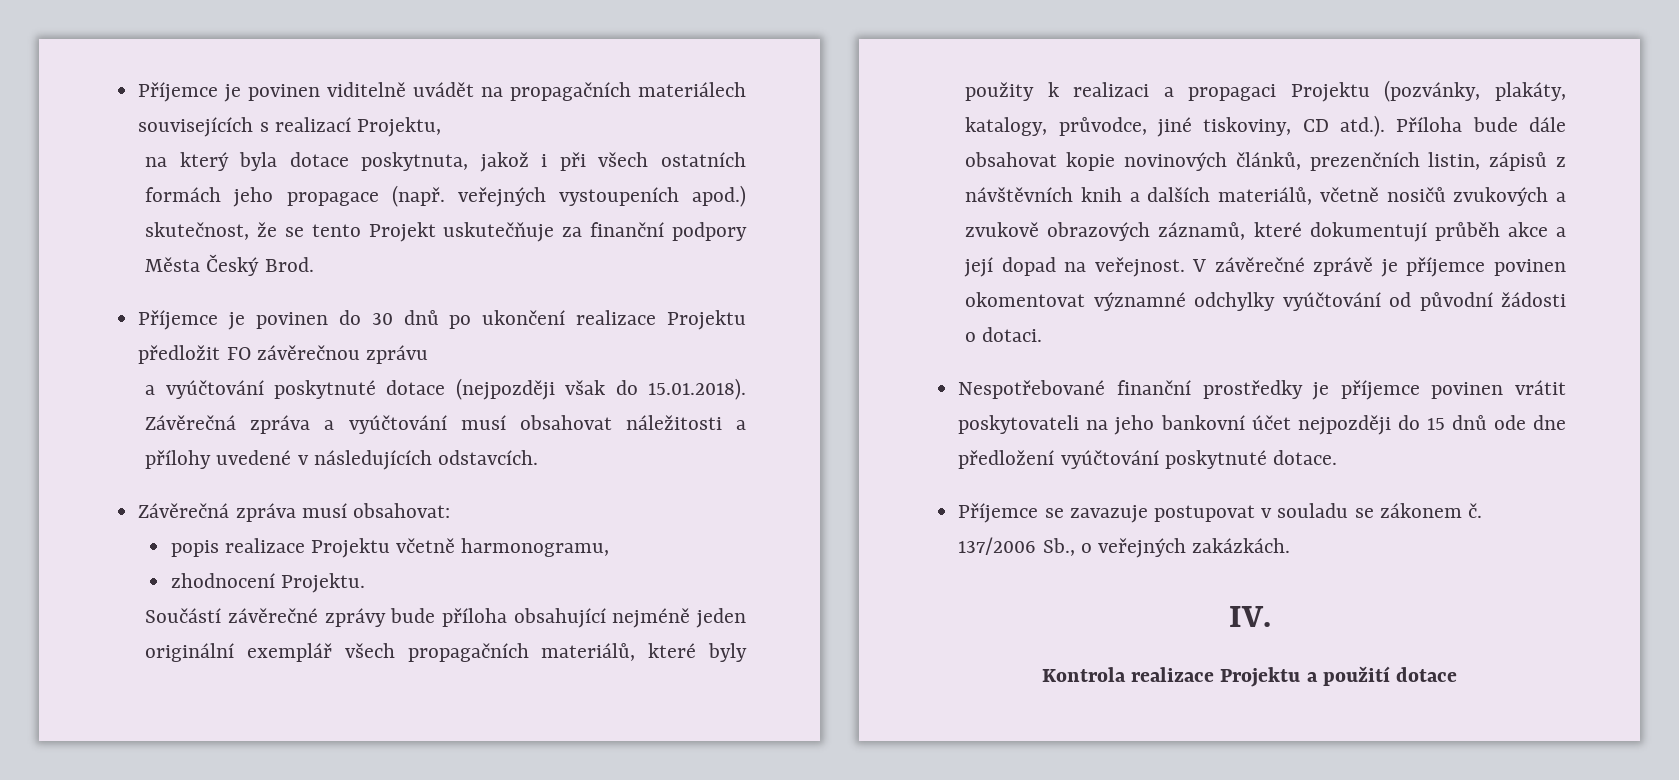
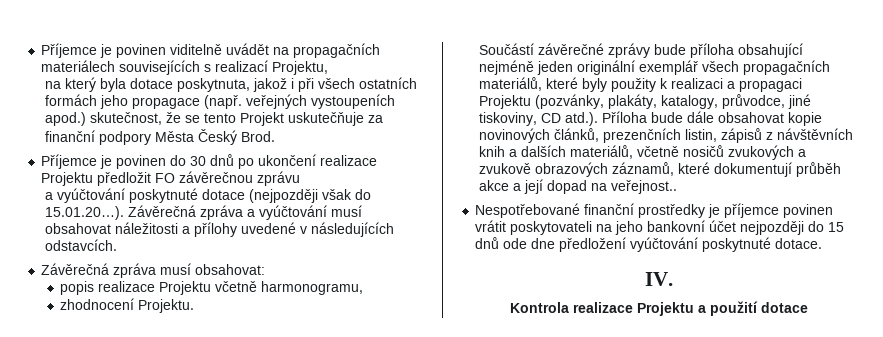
- a vyúčtování poskytnuté dotace (nejpozději však do 15.01.2018). Závěrečná zpráva a vyúčtování musí obsahovat náležitosti a přílohy uvedené v následujících odstavcích.
+ a vyúčtování poskytnuté dotace (nejpozději však do 15.01.20…). Závěrečná zpráva a vyúčtování musí obsahovat náležitosti a přílohy uvedené v následujících odstavcích.
- Součástí závěrečné zprávy bude příloha obsahující nejméně jeden originální exemplář všech propagačních materiálů, které byly použity k realizaci a propagaci Projektu (pozvánky, plakáty, katalogy, průvodce, jiné tiskoviny, CD atd.). Příloha bude dále obsahovat kopie novinových článků, prezenčních listin, zápisů z návštěvních knih a dalších materiálů, včetně nosičů zvukových a zvukově obrazových záznamů, které dokumentují průběh akce a její dopad na veřejnost. V závěrečné zprávě je příjemce povinen okomentovat významné odchylky vyúčtování od původní žádosti o dotaci.
+ Součástí závěrečné zprávy bude příloha obsahující nejméně jeden originální exemplář všech propagačních materiálů, které byly použity k realizaci a propagaci Projektu (pozvánky, plakáty, katalogy, průvodce, jiné tiskoviny, CD atd.). Příloha bude dále obsahovat kopie novinových článků, prezenčních listin, zápisů z návštěvních knih a dalších materiálů, včetně nosičů zvukových a zvukově obrazových záznamů, které dokumentují průběh akce a její dopad na veřejnost..
- Příjemce se zavazuje postupovat v souladu se zákonem č. 137/2006 Sb., o veřejných zakázkách.

